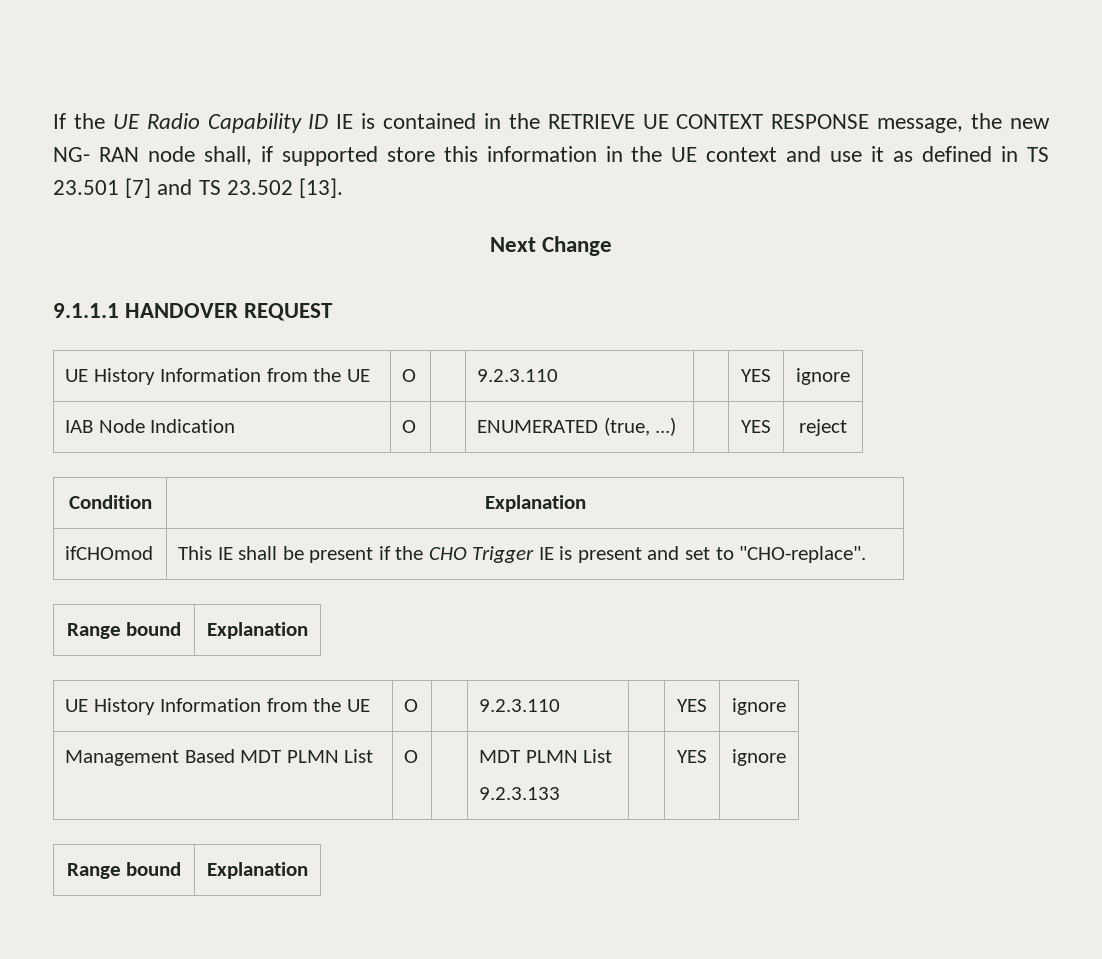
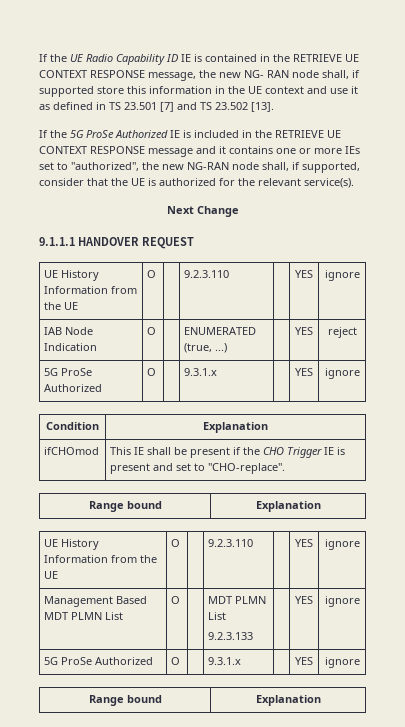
+ If the 5G ProSe Authorized IE is included in the RETRIEVE UE CONTEXT RESPONSE message and it contains one or more IEs set to "authorized", the new NG-RAN node shall, if supported, consider that the UE is authorized for the relevant service(s).
  IAB Node Indication | O | | ENUMERATED (true, ...) | | YES | reject
+ 5G ProSe Authorized | O | | 9.3.1.x | | YES | ignore
  Management Based MDT PLMN List | O | | MDT PLMN List
  9.2.3.133 | | YES | ignore
+ 5G ProSe Authorized | O | | 9.3.1.x | | YES | ignore

